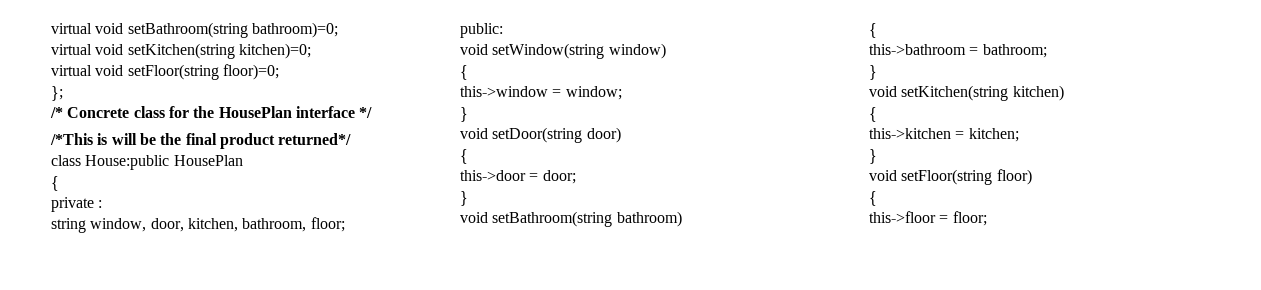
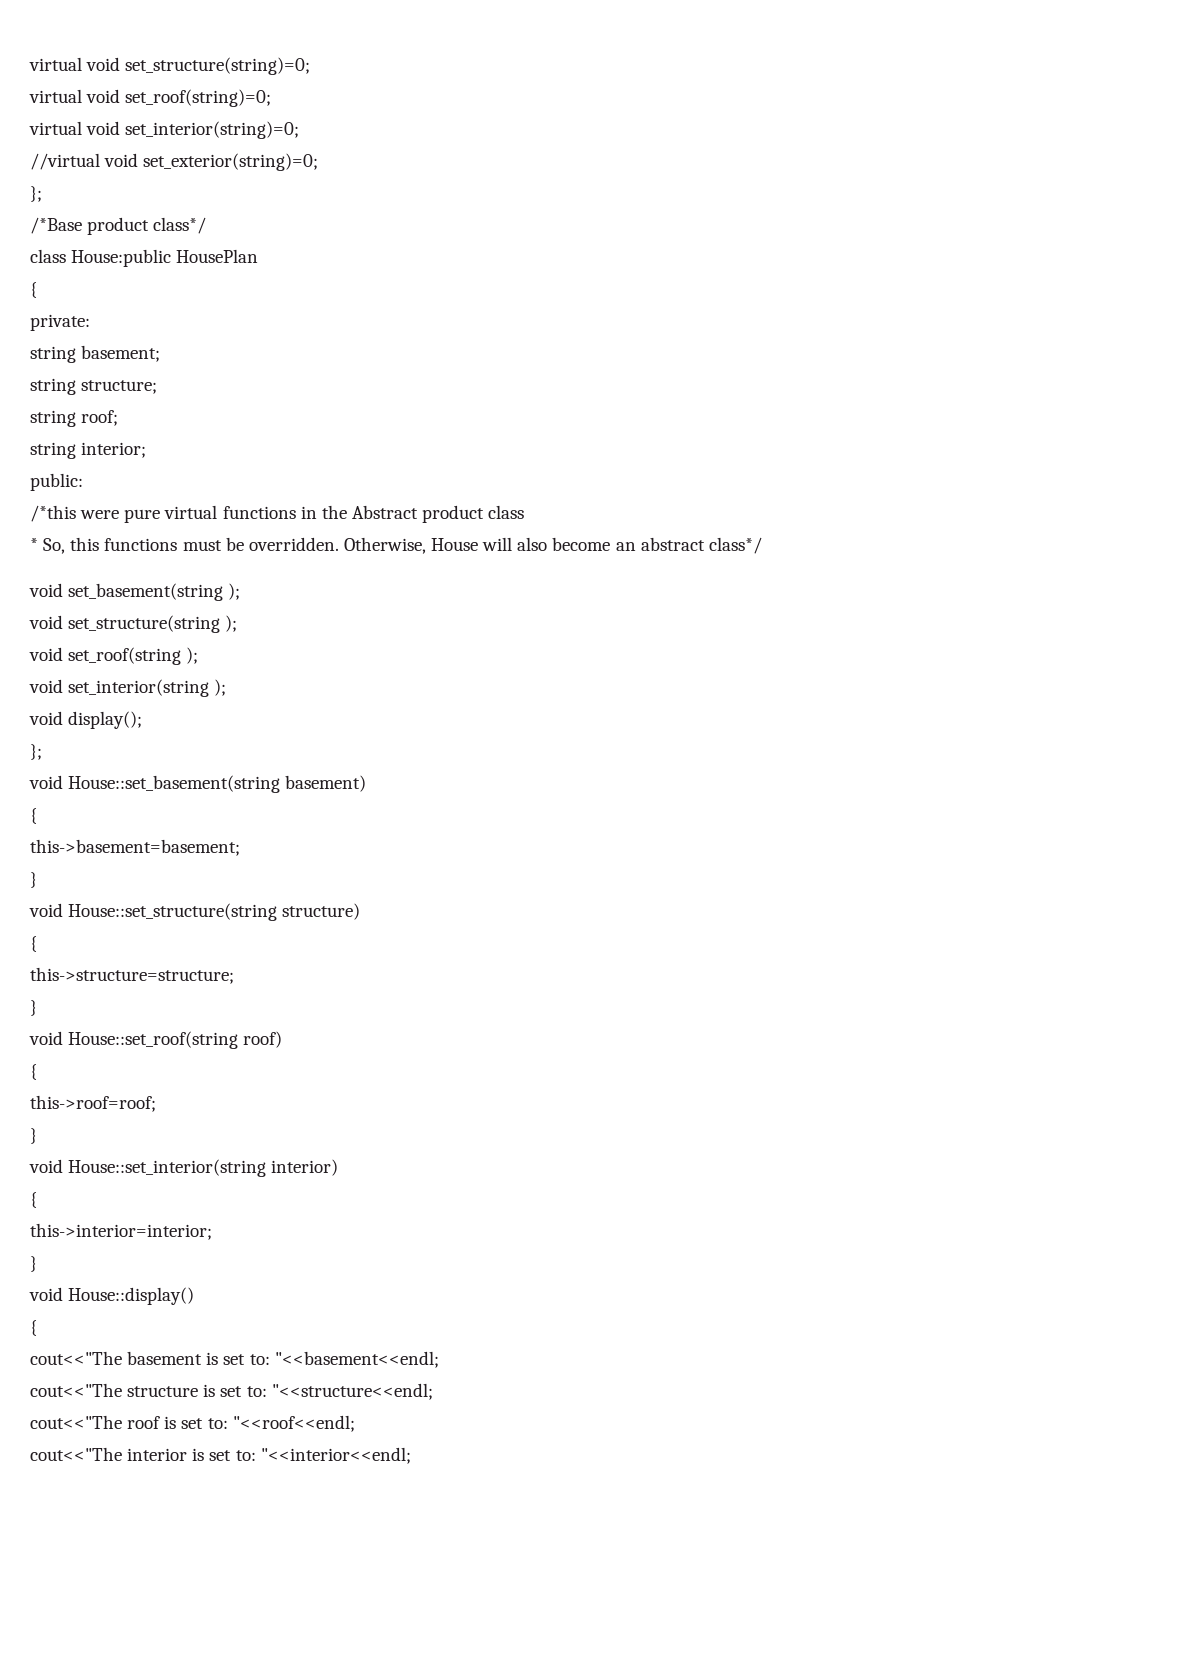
- virtual void setBathroom(string bathroom)=0;
- virtual void setKitchen(string kitchen)=0;
- virtual void setFloor(string floor)=0;
+ virtual void set_structure(string)=0;
+ virtual void set_roof(string)=0;
+ virtual void set_interior(string)=0;
+ //virtual void set_exterior(string)=0;
  };
- /* Concrete class for the HousePlan interface */
- /*This is will be the final product returned*/
+ /*Base product class*/
- private :
- string window, door, kitchen, bathroom, floor;
+ private:
+ string basement;
+ string structure;
+ string roof;
+ string interior;
  public:
- void setWindow(string window)
+ /*this were pure virtual functions in the Abstract product class
+ * So, this functions must be overridden. Otherwise, House will also become an abstract class*/
+ void set_basement(string );
+ void set_structure(string );
+ void set_roof(string );
+ void set_interior(string );
+ void display();
+ };
+ void House::set_basement(string basement)
  {
- this->window = window;
+ this->basement=basement;
  }
- void setDoor(string door)
+ void House::set_structure(string structure)
  {
- this->door = door;
+ this->structure=structure;
  }
- void setBathroom(string bathroom)
+ void House::set_roof(string roof)
  {
- this->bathroom = bathroom;
+ this->roof=roof;
  }
- void setKitchen(string kitchen)
+ void House::set_interior(string interior)
  {
- this->kitchen = kitchen;
+ this->interior=interior;
  }
- void setFloor(string floor)
+ void House::display()
  {
- this->floor = floor;
+ cout<<"The basement is set to: "<<basement<<endl;
+ cout<<"The structure is set to: "<<structure<<endl;
+ cout<<"The roof is set to: "<<roof<<endl;
+ cout<<"The interior is set to: "<<interior<<endl;

